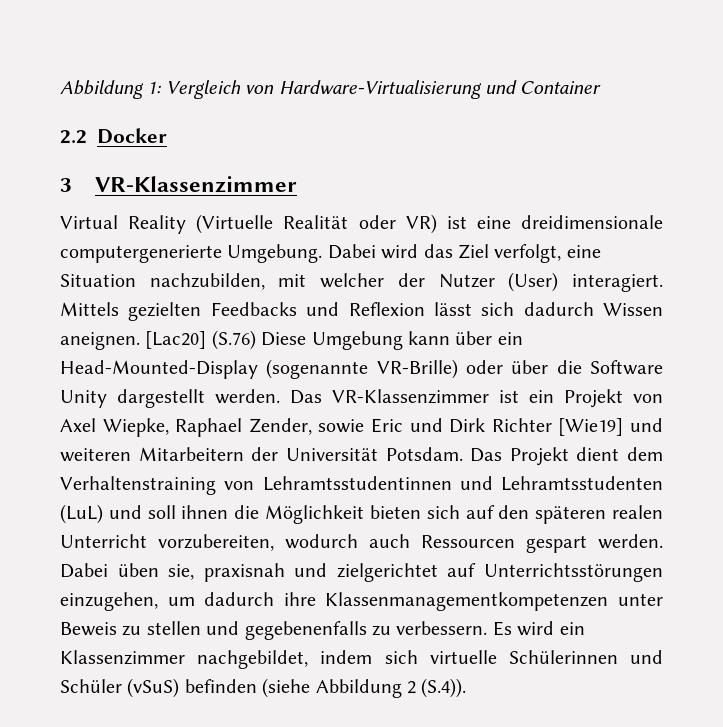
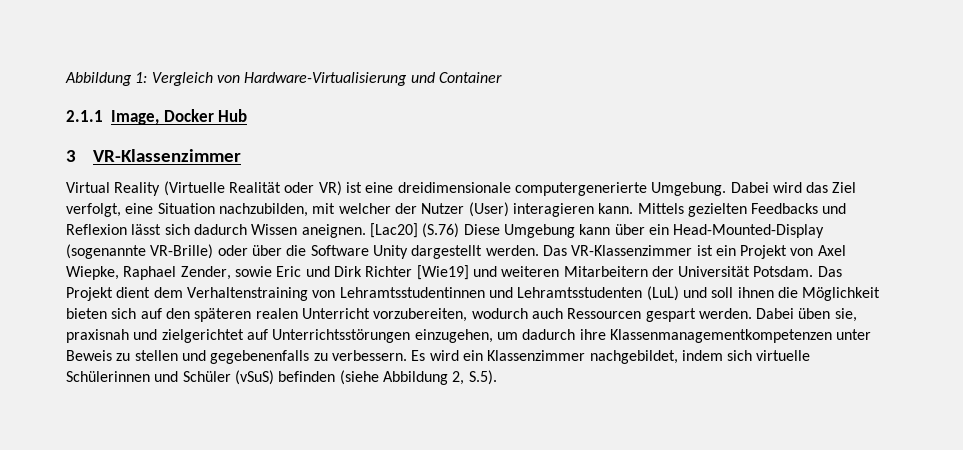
- 2.2 Docker
+ 2.1.1 Image, Docker Hub
- Dabei wird das Ziel verfolgt, eine Situation nachzubilden, mit welcher der Nutzer (User) interagiert.
+ Dabei wird das Ziel verfolgt, eine Situation nachzubilden, mit welcher der Nutzer (User) interagieren kann.
- Es wird ein Klassenzimmer nachgebildet, indem sich virtuelle Schülerinnen und Schüler (vSuS) befinden (siehe Abbildung 2 (S.4)).
+ Es wird ein Klassenzimmer nachgebildet, indem sich virtuelle Schülerinnen und Schüler (vSuS) befinden (siehe Abbildung 2, S.5).

